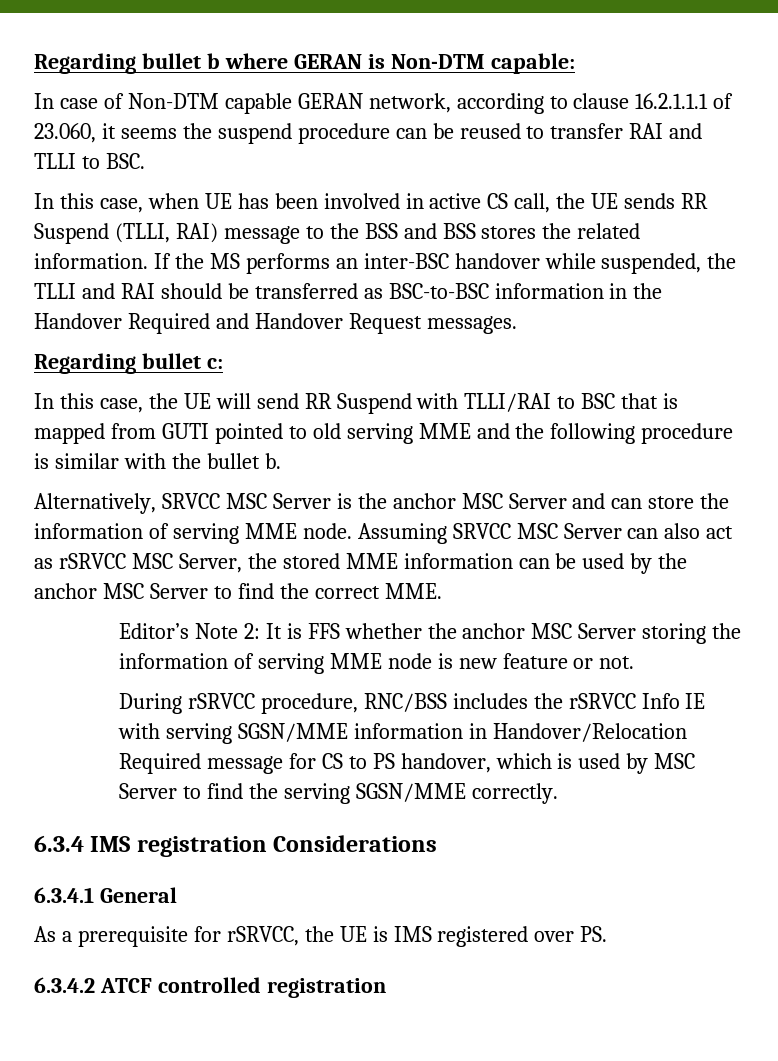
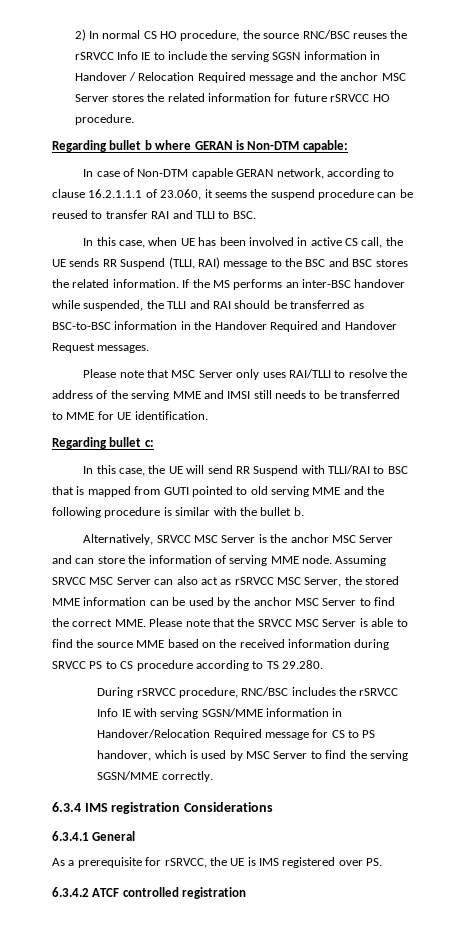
+ 2) In normal CS HO procedure, the source RNC/BSC reuses the rSRVCC Info IE to include the serving SGSN information in Handover / Relocation Required message and the anchor MSC Server stores the related information for future rSRVCC HO procedure.
- In this case, when UE has been involved in active CS call, the UE sends RR Suspend (TLLI, RAI) message to the BSS and BSS stores the related information.
+ In this case, when UE has been involved in active CS call, the UE sends RR Suspend (TLLI, RAI) message to the BSC and BSC stores the related information.
+ Please note that MSC Server only uses RAI/TLLI to resolve the address of the serving MME and IMSI still needs to be transferred to MME for UE identification.
- Assuming SRVCC MSC Server can also act as rSRVCC MSC Server, the stored MME information can be used by the anchor MSC Server to find the correct MME.
- Editor’s Note 2: It is FFS whether the anchor MSC Server storing the information of serving MME node is new feature or not.
+ Assuming SRVCC MSC Server can also act as rSRVCC MSC Server, the stored MME information can be used by the anchor MSC Server to find the correct MME. Please note that the SRVCC MSC Server is able to find the source MME based on the received information during SRVCC PS to CS procedure according to TS 29.280.
- During rSRVCC procedure, RNC/BSS includes the rSRVCC Info IE with serving SGSN/MME information in Handover/Relocation Required message for CS to PS handover, which is used by MSC Server to find the serving SGSN/MME correctly.
+ During rSRVCC procedure, RNC/BSC includes the rSRVCC Info IE with serving SGSN/MME information in Handover/Relocation Required message for CS to PS handover, which is used by MSC Server to find the serving SGSN/MME correctly.

